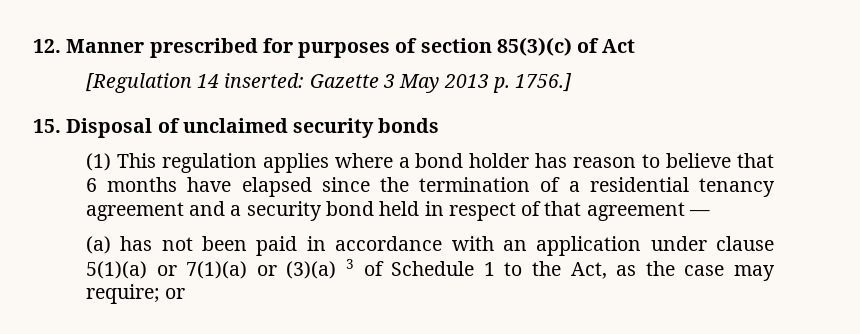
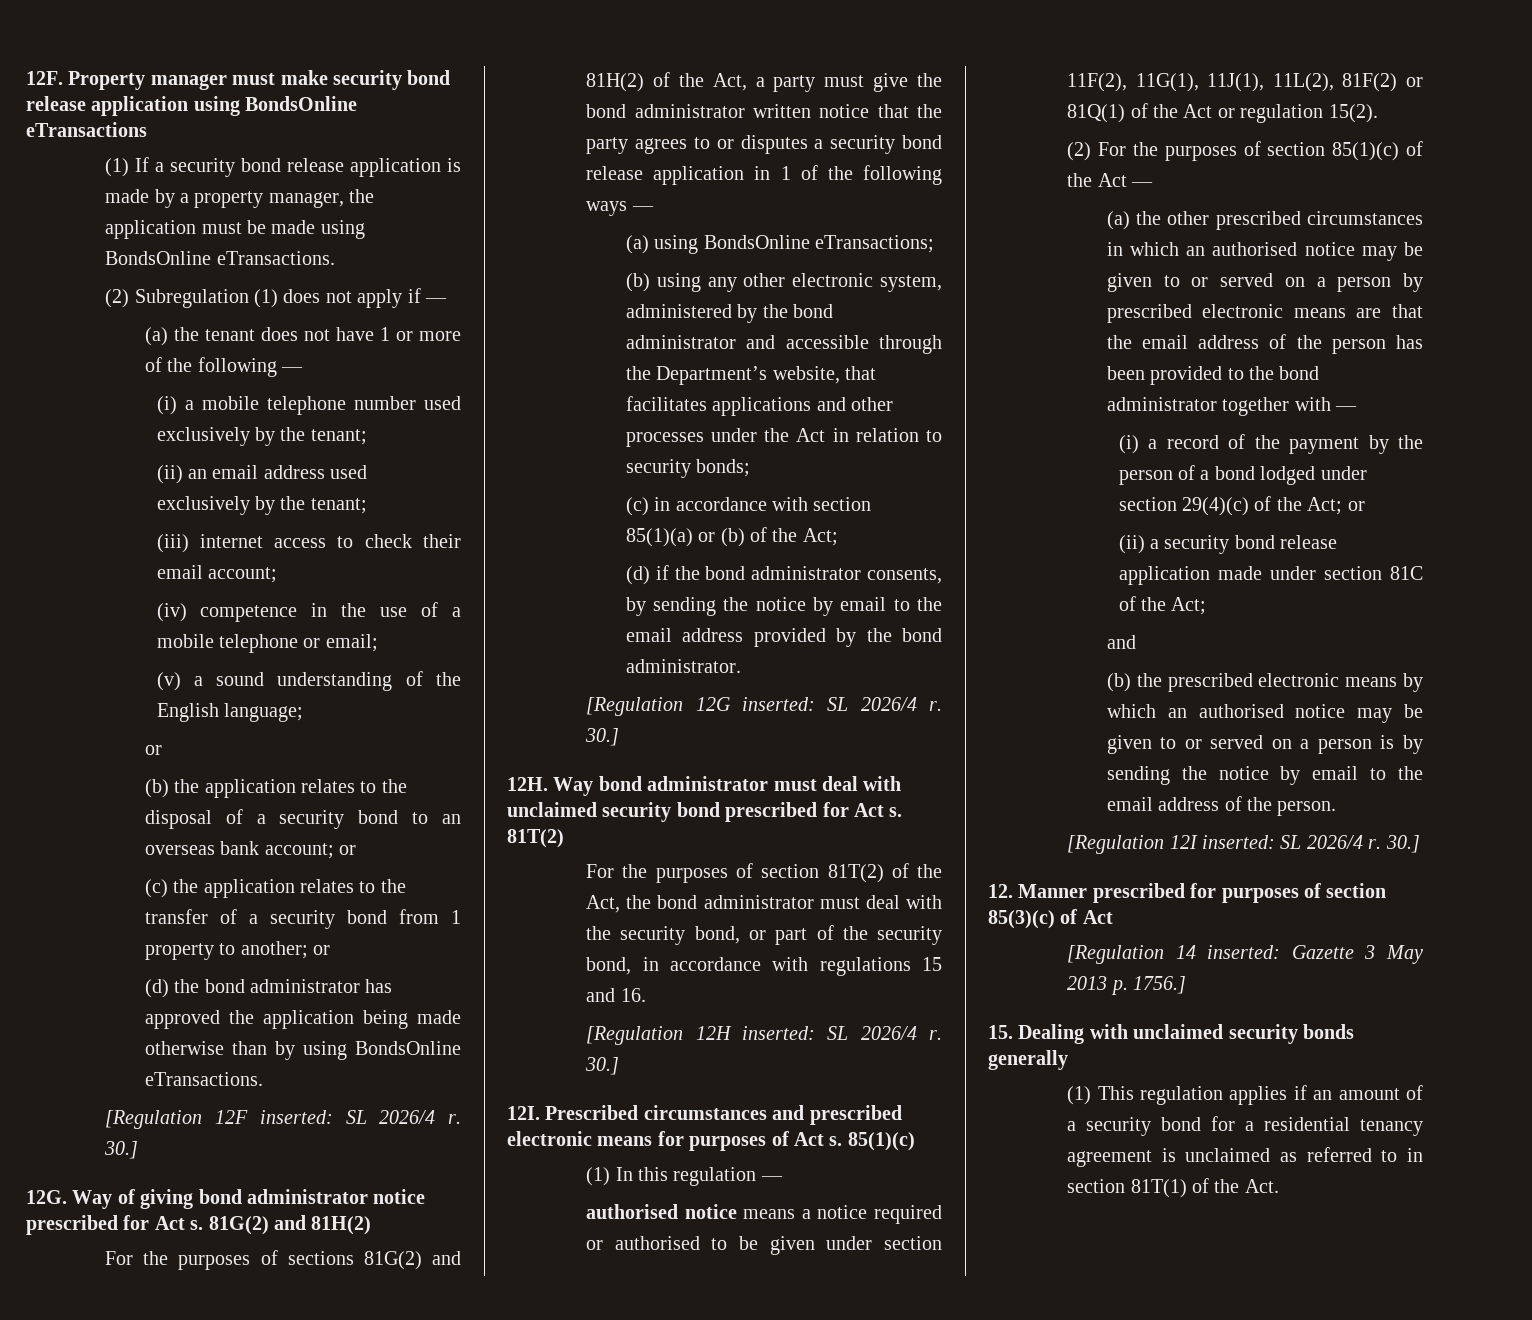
+ 12F. Property manager must make security bond release application using BondsOnline eTransactions
+ (1) If a security bond release application is made by a property manager, the application must be made using BondsOnline eTransactions.
+ (2) Subregulation (1) does not apply if —
+ (a) the tenant does not have 1 or more of the following —
+ (i) a mobile telephone number used exclusively by the tenant;
+ (ii) an email address used exclusively by the tenant;
+ (iii) internet access to check their email account;
+ (iv) competence in the use of a mobile telephone or email;
+ (v) a sound understanding of the English language;
+ or
+ (b) the application relates to the disposal of a security bond to an overseas bank account; or
+ (c) the application relates to the transfer of a security bond from 1 property to another; or
+ (d) the bond administrator has approved the application being made otherwise than by using BondsOnline eTransactions.
+ [Regulation 12F inserted: SL 2026/4 r. 30.]
+ 12G. Way of giving bond administrator notice prescribed for Act s. 81G(2) and 81H(2)
+ For the purposes of sections 81G(2) and 81H(2) of the Act, a party must give the bond administrator written notice that the party agrees to or disputes a security bond release application in 1 of the following ways —
+ (a) using BondsOnline eTransactions;
+ (b) using any other electronic system, administered by the bond administrator and accessible through the Department’s website, that facilitates applications and other processes under the Act in relation to security bonds;
+ (c) in accordance with section 85(1)(a) or (b) of the Act;
+ (d) if the bond administrator consents, by sending the notice by email to the email address provided by the bond administrator.
+ [Regulation 12G inserted: SL 2026/4 r. 30.]
+ 12H. Way bond administrator must deal with unclaimed security bond prescribed for Act s. 81T(2)
+ For the purposes of section 81T(2) of the Act, the bond administrator must deal with the security bond, or part of the security bond, in accordance with regulations 15 and 16.
+ [Regulation 12H inserted: SL 2026/4 r. 30.]
+ 12I. Prescribed circumstances and prescribed electronic means for purposes of Act s. 85(1)(c)
+ (1) In this regulation —
+ authorised notice means a notice required or authorised to be given under section 11F(2), 11G(1), 11J(1), 11L(2), 81F(2) or 81Q(1) of the Act or regulation 15(2).
+ (2) For the purposes of section 85(1)(c) of the Act —
+ (a) the other prescribed circumstances in which an authorised notice may be given to or served on a person by prescribed electronic means are that the email address of the person has been provided to the bond administrator together with —
+ (i) a record of the payment by the person of a bond lodged under section 29(4)(c) of the Act; or
+ (ii) a security bond release application made under section 81C of the Act;
+ and
+ (b) the prescribed electronic means by which an authorised notice may be given to or served on a person is by sending the notice by email to the email address of the person.
+ [Regulation 12I inserted: SL 2026/4 r. 30.]
- 15. Disposal of unclaimed security bonds
+ 15. Dealing with unclaimed security bonds generally
- (1) This regulation applies where a bond holder has reason to believe that 6 months have elapsed since the termination of a residential tenancy agreement and a security bond held in respect of that agreement —
- (a) has not been paid in accordance with an application under clause 5(1)(a) or 7(1)(a) or (3)(a) 3 of Schedule 1 to the Act, as the case may require; or
+ (1) This regulation applies if an amount of a security bond for a residential tenancy agreement is unclaimed as referred to in section 81T(1) of the Act.

